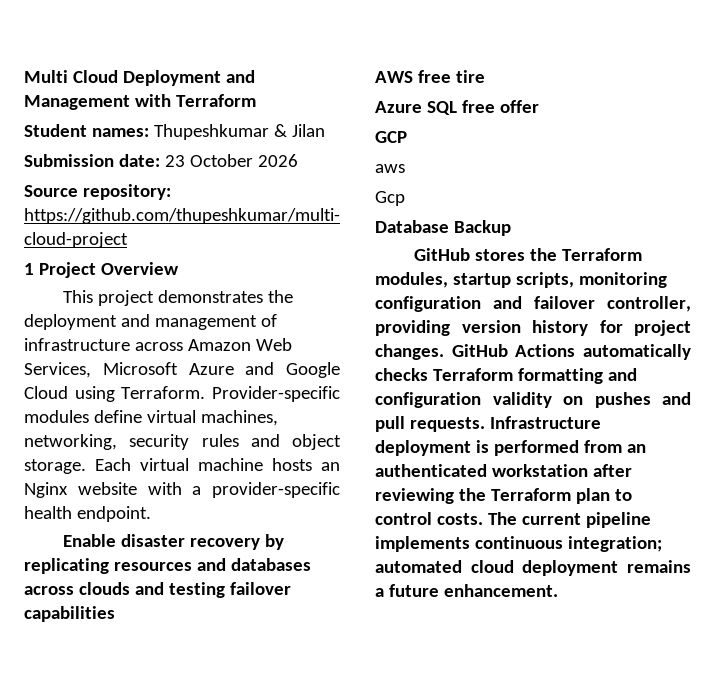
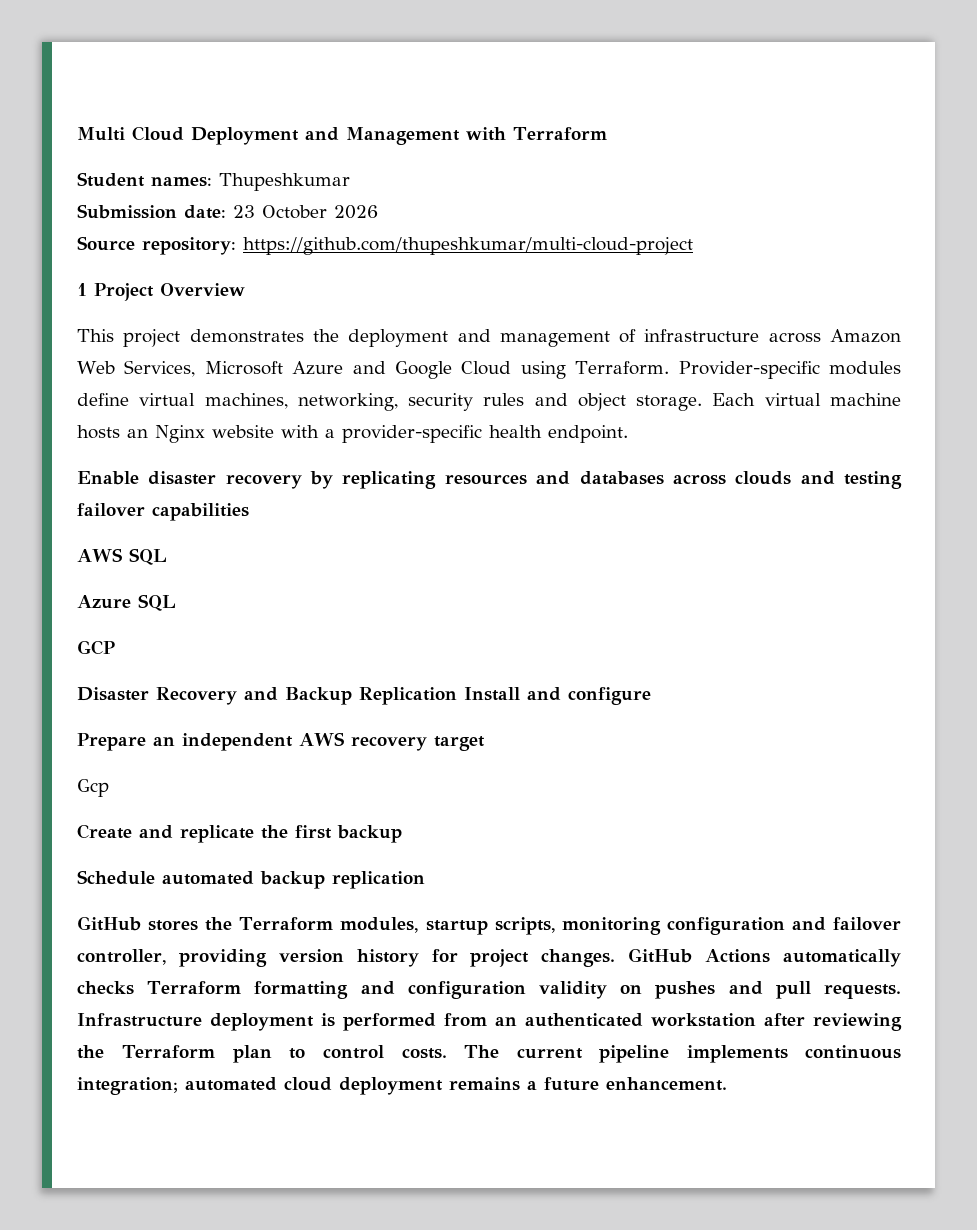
- Student names: Thupeshkumar & Jilan
+ Student names: Thupeshkumar
- AWS free tire
+ AWS SQL
- Azure SQL free offer
+ Azure SQL
- aws
+ Disaster Recovery and Backup Replication Install and configure
+ Prepare an independent AWS recovery target
  Gcp
- Database Backup
+ Create and replicate the first backup
+ Schedule automated backup replication

